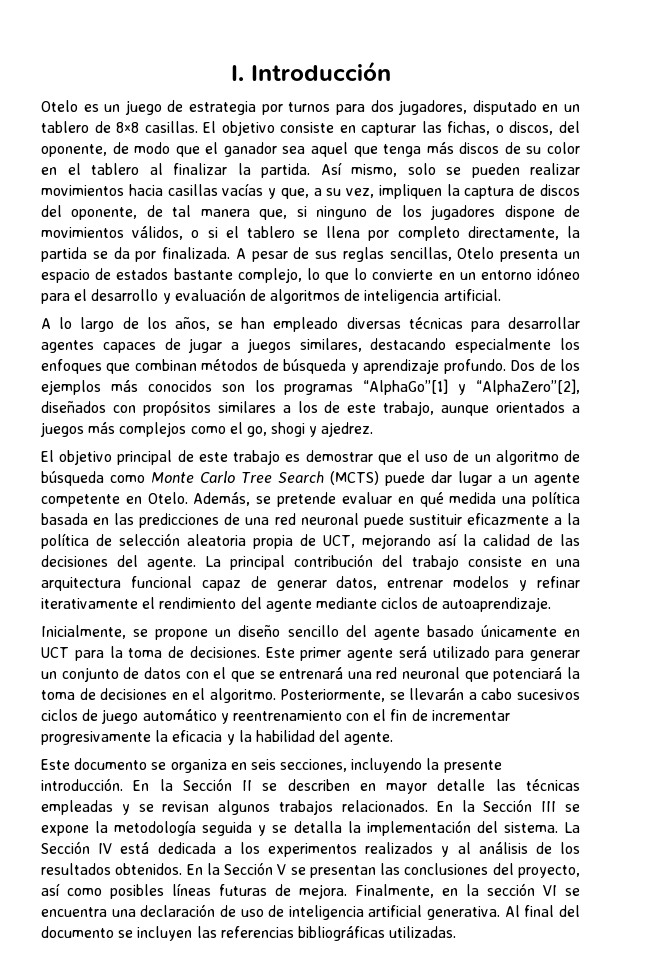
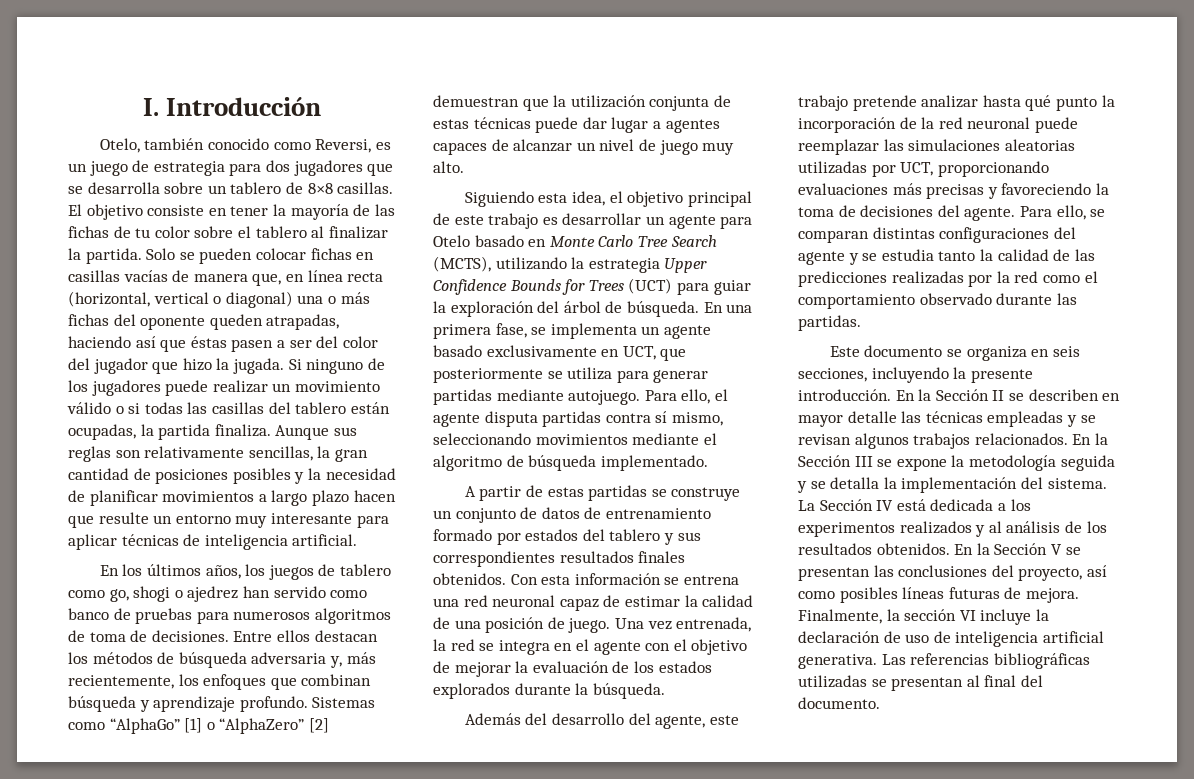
- Otelo es un juego de estrategia por turnos para dos jugadores, disputado en un tablero de 8×8 casillas.
+ Otelo, también conocido como Reversi, es un juego de estrategia para dos jugadores que se desarrolla sobre un tablero de 8×8 casillas.
- El objetivo consiste en capturar las fichas, o discos, del oponente, de modo que el ganador sea aquel que tenga más discos de su color en el tablero al finalizar la partida.
+ El objetivo consiste en tener la mayoría de las fichas de tu color sobre el tablero al finalizar la partida.
- Así mismo, solo se pueden realizar movimientos hacia casillas vacías y que, a su vez, impliquen la captura de discos del oponente, de tal manera que, si ninguno de los jugadores dispone de movimientos válidos, o si el tablero se llena por completo directamente, la partida se da por finalizada. A pesar de sus reglas sencillas, Otelo presenta un espacio de estados bastante complejo, lo que lo convierte en un entorno idóneo para el desarrollo y evaluación de algoritmos de inteligencia artificial.
- A lo largo de los años, se han empleado diversas técnicas para desarrollar agentes capaces de jugar a juegos similares, destacando especialmente los enfoques que combinan métodos de búsqueda y aprendizaje profundo.
+ Solo se pueden colocar fichas en casillas vacías de manera que, en línea recta (horizontal, vertical o diagonal) una o más fichas del oponente queden atrapadas, haciendo así que éstas pasen a ser del color del jugador que hizo la jugada. Si ninguno de los jugadores puede realizar un movimiento válido o si todas las casillas del tablero están ocupadas, la partida finaliza. Aunque sus reglas son relativamente sencillas, la gran cantidad de posiciones posibles y la necesidad de planificar movimientos a largo plazo hacen que resulte un entorno muy interesante para aplicar técnicas de inteligencia artificial.
+ En los últimos años, los juegos de tablero como go, shogi o ajedrez han servido como banco de pruebas para numerosos algoritmos de toma de decisiones. Entre ellos destacan los métodos de búsqueda adversaria y, más recientemente, los enfoques que combinan búsqueda y aprendizaje profundo.
- Dos de los ejemplos más conocidos son los programas “AlphaGo”[1] y “AlphaZero”[2], diseñados con propósitos similares a los de este trabajo, aunque orientados a juegos más complejos como el go, shogi y ajedrez.
- El objetivo principal de este trabajo es demostrar que el uso de un algoritmo de búsqueda como Monte Carlo Tree Search (MCTS) puede dar lugar a un agente competente en Otelo. Además, se pretende evaluar en qué medida una política basada en las predicciones de una red neuronal puede sustituir eficazmente a la política de selección aleatoria propia de UCT, mejorando así la calidad de las decisiones del agente. La principal contribución del trabajo consiste en una arquitectura funcional capaz de generar datos, entrenar modelos y refinar iterativamente el rendimiento del agente mediante ciclos de autoaprendizaje.
- Inicialmente, se propone un diseño sencillo del agente basado únicamente en UCT para la toma de decisiones. Este primer agente será utilizado para generar un conjunto de datos con el que se entrenará una red neuronal que potenciará la toma de decisiones en el algoritmo. Posteriormente, se llevarán a cabo sucesivos ciclos de juego automático y reentrenamiento con el fin de incrementar progresivamente la eficacia y la habilidad del agente.
+ Sistemas como “AlphaGo” [1] o “AlphaZero” [2] demuestran que la utilización conjunta de estas técnicas puede dar lugar a agentes capaces de alcanzar un nivel de juego muy alto.
+ Siguiendo esta idea, el objetivo principal de este trabajo es desarrollar un agente para Otelo basado en Monte Carlo Tree Search (MCTS), utilizando la estrategia Upper Confidence Bounds for Trees (UCT) para guiar la exploración del árbol de búsqueda. En una primera fase, se implementa un agente basado exclusivamente en UCT, que posteriormente se utiliza para generar partidas mediante autojuego. Para ello, el agente disputa partidas contra sí mismo, seleccionando movimientos mediante el algoritmo de búsqueda implementado.
+ A partir de estas partidas se construye un conjunto de datos de entrenamiento formado por estados del tablero y sus correspondientes resultados finales obtenidos. Con esta información se entrena una red neuronal capaz de estimar la calidad de una posición de juego. Una vez entrenada, la red se integra en el agente con el objetivo de mejorar la evaluación de los estados explorados durante la búsqueda.
+ Además del desarrollo del agente, este trabajo pretende analizar hasta qué punto la incorporación de la red neuronal puede reemplazar las simulaciones aleatorias utilizadas por UCT, proporcionando evaluaciones más precisas y favoreciendo la toma de decisiones del agente. Para ello, se comparan distintas configuraciones del agente y se estudia tanto la calidad de las predicciones realizadas por la red como el comportamiento observado durante las partidas.
- Finalmente, en la sección VI se encuentra una declaración de uso de inteligencia artificial generativa.
+ Finalmente, la sección VI incluye la declaración de uso de inteligencia artificial generativa.
- Al final del documento se incluyen las referencias bibliográficas utilizadas.
+ Las referencias bibliográficas utilizadas se presentan al final del documento.

